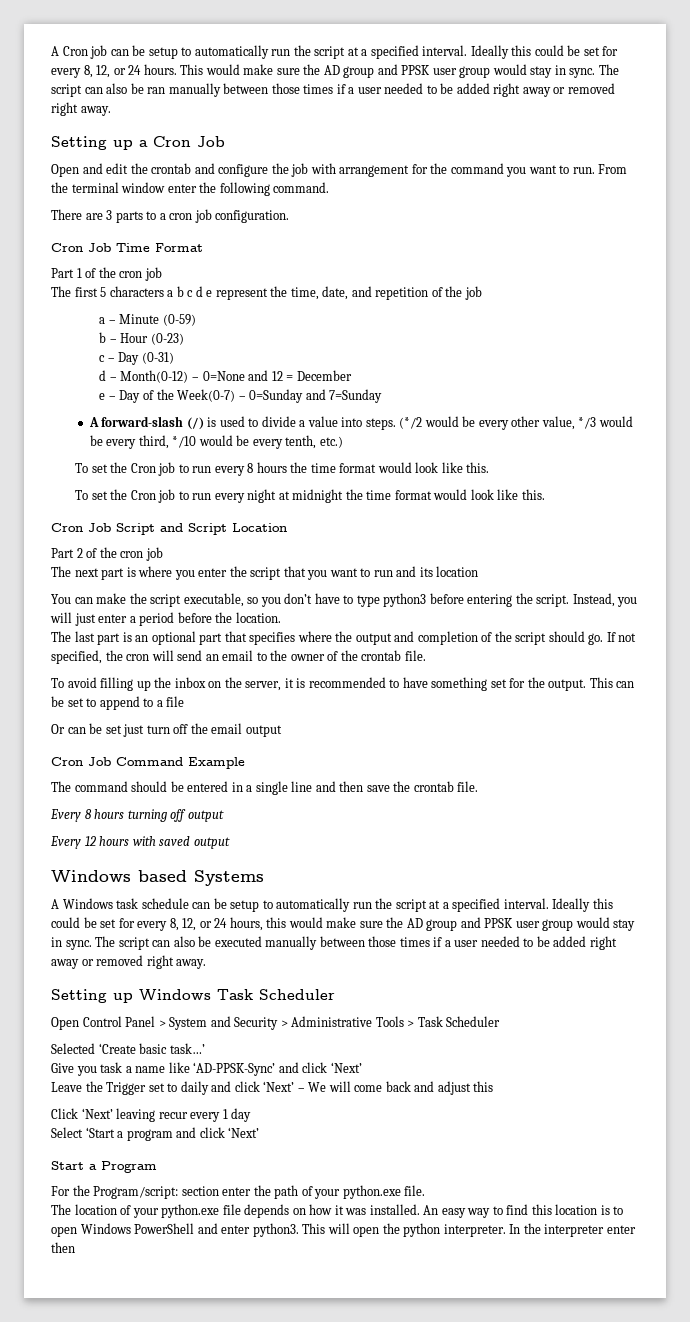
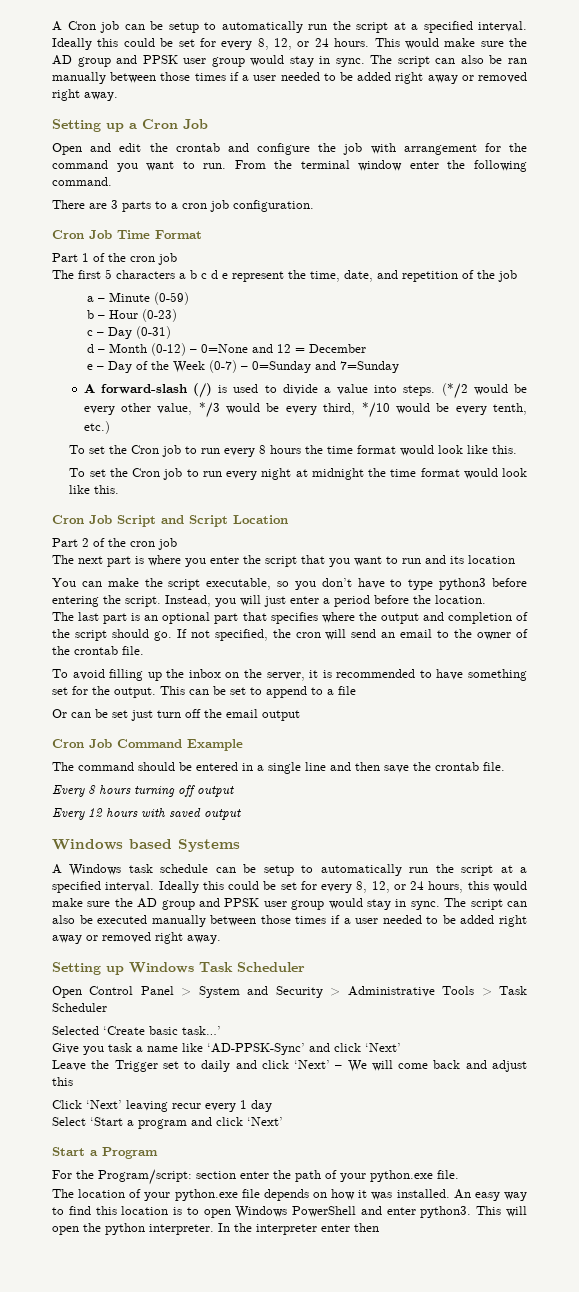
- d – Month(0-12) – 0=None and 12 = December
+ d – Month (0-12) – 0=None and 12 = December
- e – Day of the Week(0-7) – 0=Sunday and 7=Sunday
+ e – Day of the Week (0-7) – 0=Sunday and 7=Sunday

